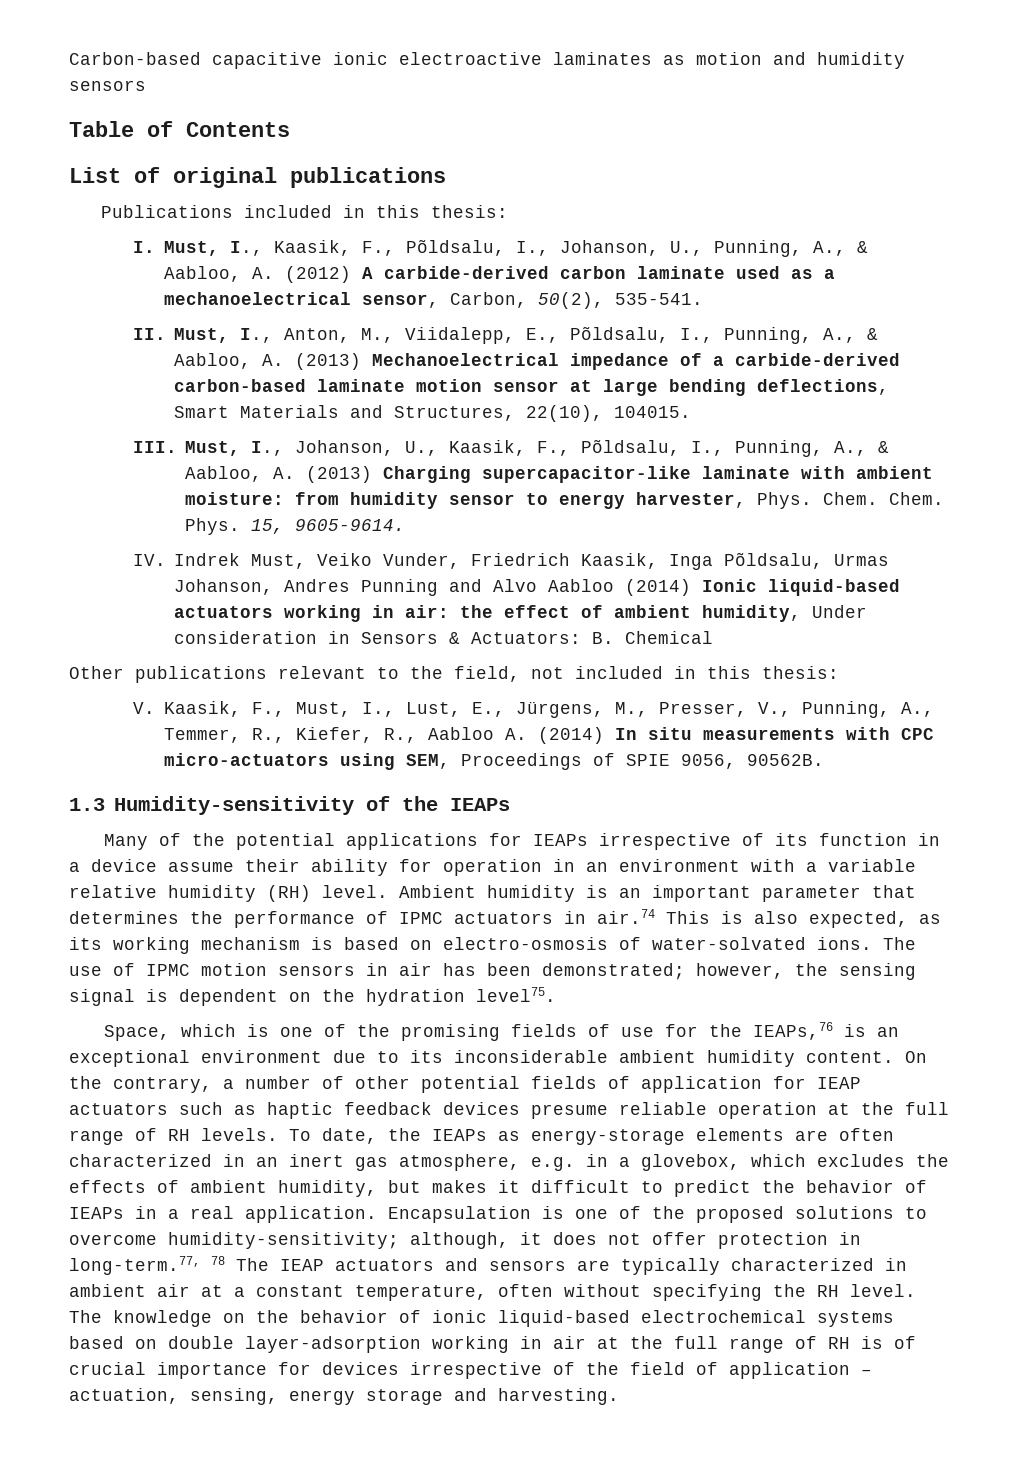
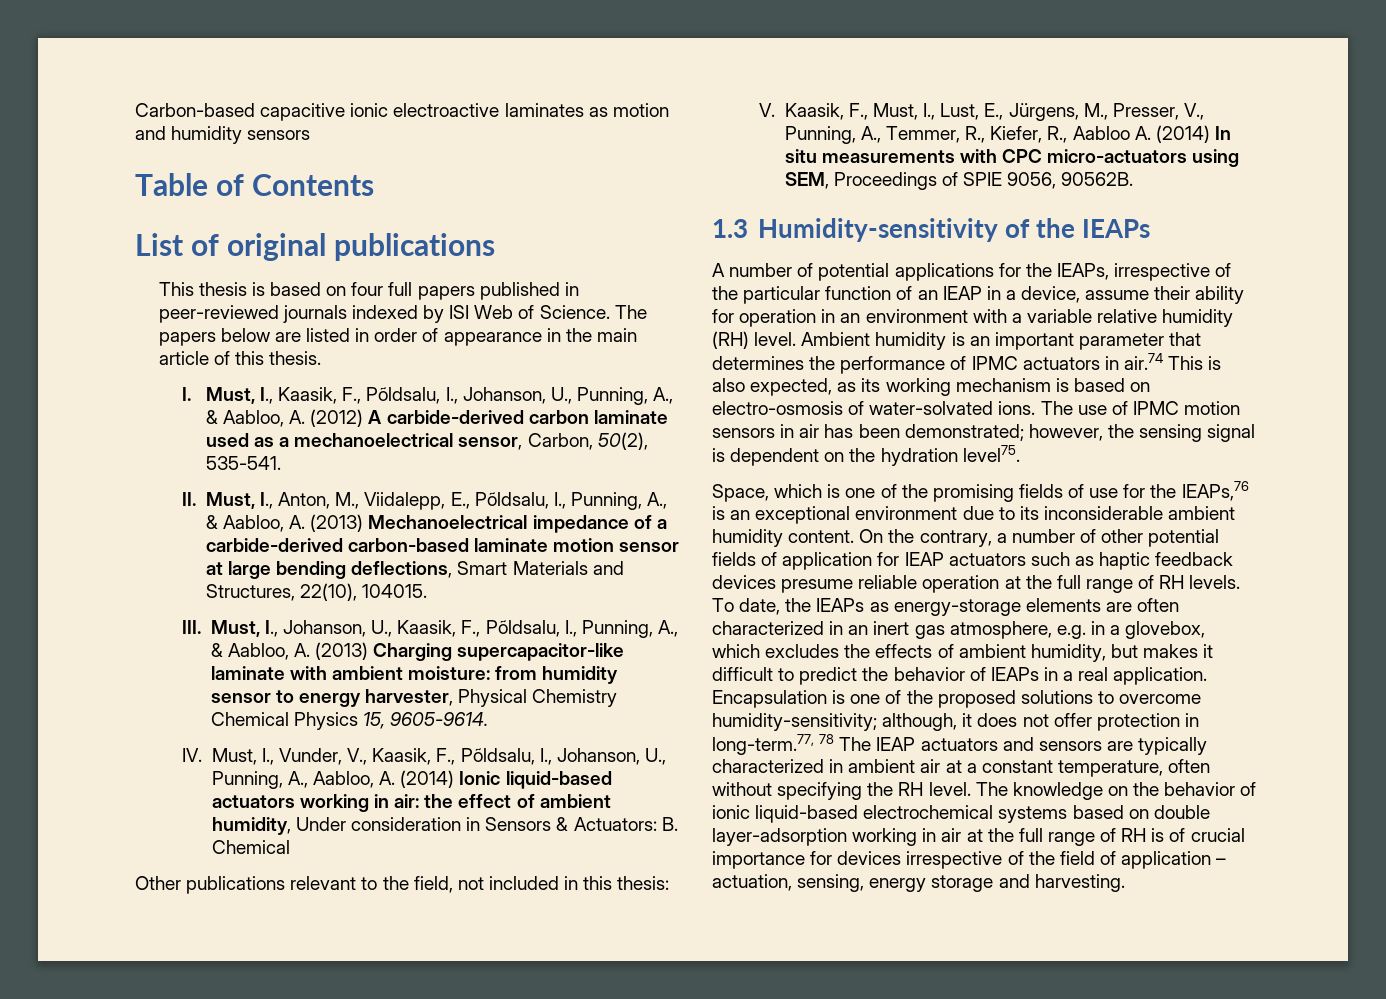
- Publications included in this thesis:
+ This thesis is based on four full papers published in peer-reviewed journals indexed by ISI Web of Science. The papers below are listed in order of appearance in the main article of this thesis.
- III. Must, I., Johanson, U., Kaasik, F., Põldsalu, I., Punning, A., & Aabloo, A. (2013) Charging supercapacitor-like laminate with ambient moisture: from humidity sensor to energy harvester, Phys. Chem. Chem. Phys. 15, 9605-9614.
+ III. Must, I., Johanson, U., Kaasik, F., Põldsalu, I., Punning, A., & Aabloo, A. (2013) Charging supercapacitor-like laminate with ambient moisture: from humidity sensor to energy harvester, Physical Chemistry Chemical Physics 15, 9605-9614.
- IV. Indrek Must, Veiko Vunder, Friedrich Kaasik, Inga Põldsalu, Urmas Johanson, Andres Punning and Alvo Aabloo (2014) Ionic liquid-based actuators working in air: the effect of ambient humidity, Under consideration in Sensors & Actuators: B. Chemical
+ IV. Must, I., Vunder, V., Kaasik, F., Põldsalu, I., Johanson, U., Punning, A., Aabloo, A. (2014) Ionic liquid-based actuators working in air: the effect of ambient humidity, Under consideration in Sensors & Actuators: B. Chemical
- Many of the potential applications for IEAPs irrespective of its function in a device assume their ability for operation in an environment with a variable relative humidity (RH) level.
+ A number of potential applications for the IEAPs, irrespective of the particular function of an IEAP in a device, assume their ability for operation in an environment with a variable relative humidity (RH) level.

